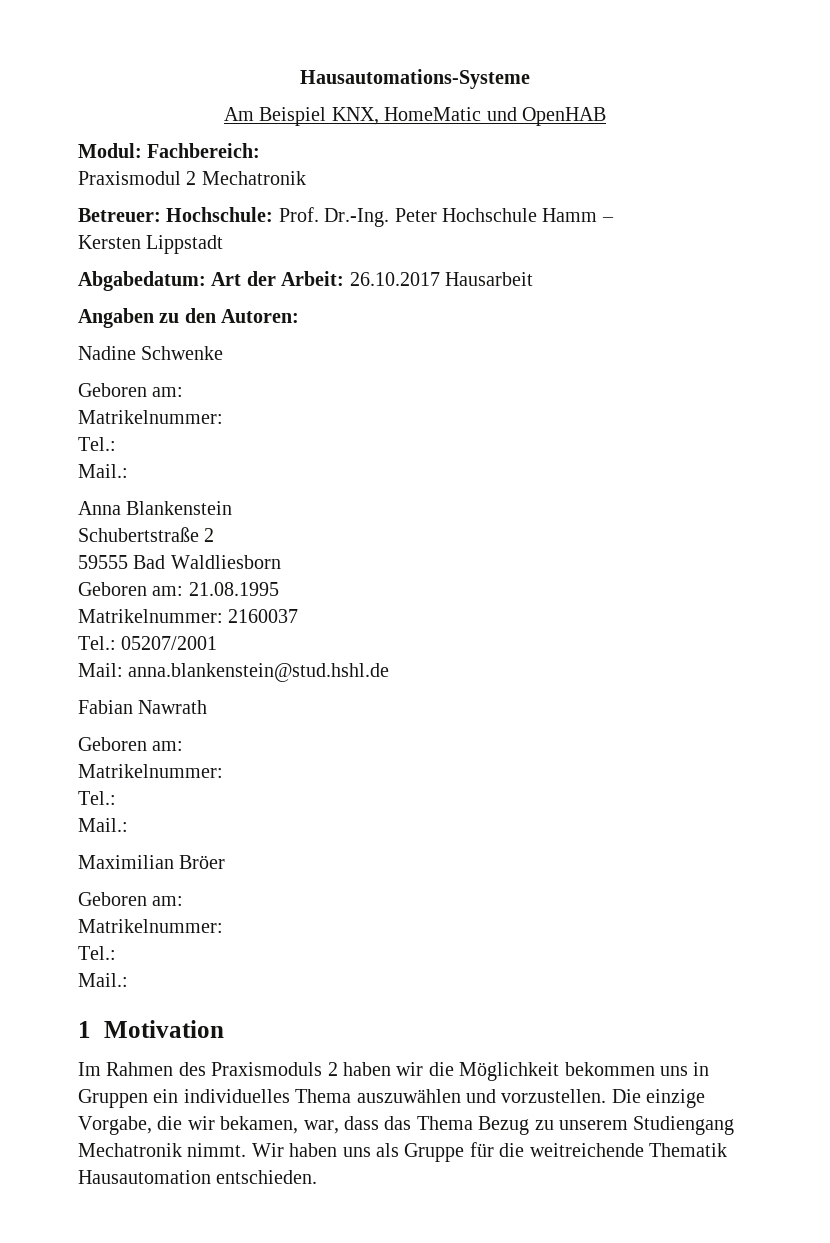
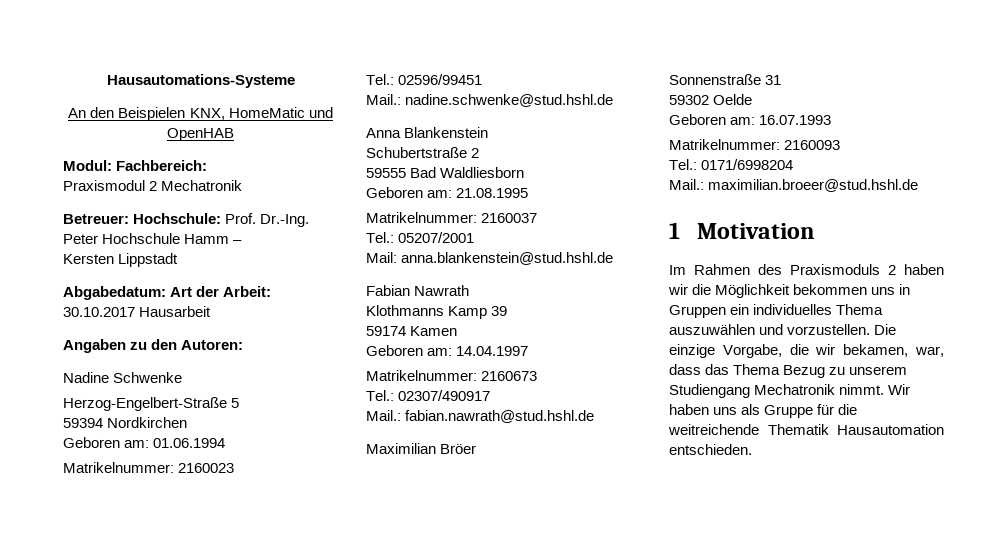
- Am Beispiel KNX, HomeMatic und OpenHAB
+ An den Beispielen KNX, HomeMatic und OpenHAB
- Abgabedatum: Art der Arbeit: 26.10.2017 Hausarbeit
+ Abgabedatum: Art der Arbeit: 30.10.2017 Hausarbeit
  Nadine Schwenke
- Geboren am:
- Matrikelnummer:
- Tel.:
- Mail.:
+ Herzog-Engelbert-Straße 5
+ 59394 Nordkirchen
+ Geboren am: 01.06.1994
+ Matrikelnummer: 2160023
+ Tel.: 02596/99451
+ Mail.: nadine.schwenke@stud.hshl.de
  Fabian Nawrath
- Geboren am:
- Matrikelnummer:
- Tel.:
- Mail.:
+ Klothmanns Kamp 39
+ 59174 Kamen
+ Geboren am: 14.04.1997
+ Matrikelnummer: 2160673
+ Tel.: 02307/490917
+ Mail.: fabian.nawrath@stud.hshl.de
  Maximilian Bröer
- Geboren am:
- Matrikelnummer:
- Tel.:
- Mail.:
+ Sonnenstraße 31
+ 59302 Oelde
+ Geboren am: 16.07.1993
+ Matrikelnummer: 2160093
+ Tel.: 0171/6998204
+ Mail.: maximilian.broeer@stud.hshl.de

